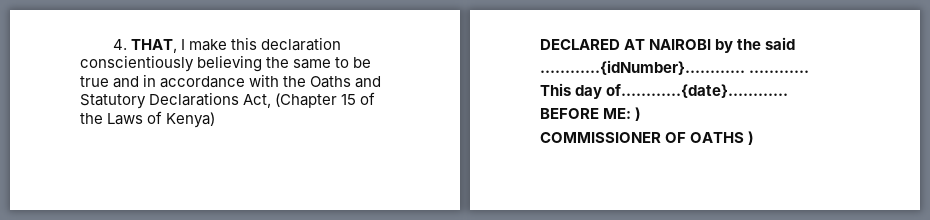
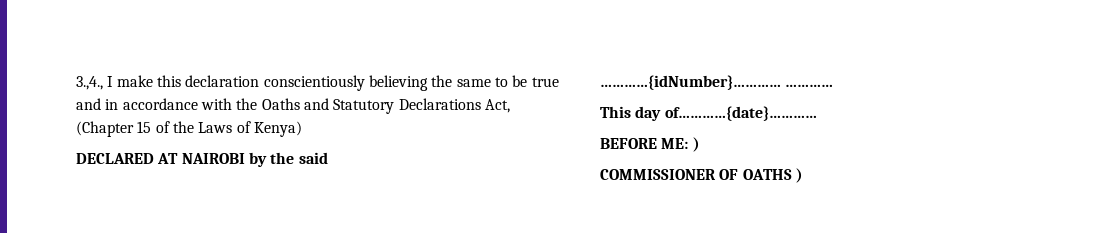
- 4. THAT, I make this declaration conscientiously believing the same to be true and in accordance with the Oaths and Statutory Declarations Act, (Chapter 15 of the Laws of Kenya)
+ 3.,4., I make this declaration conscientiously believing the same to be true and in accordance with the Oaths and Statutory Declarations Act, (Chapter 15 of the Laws of Kenya)

